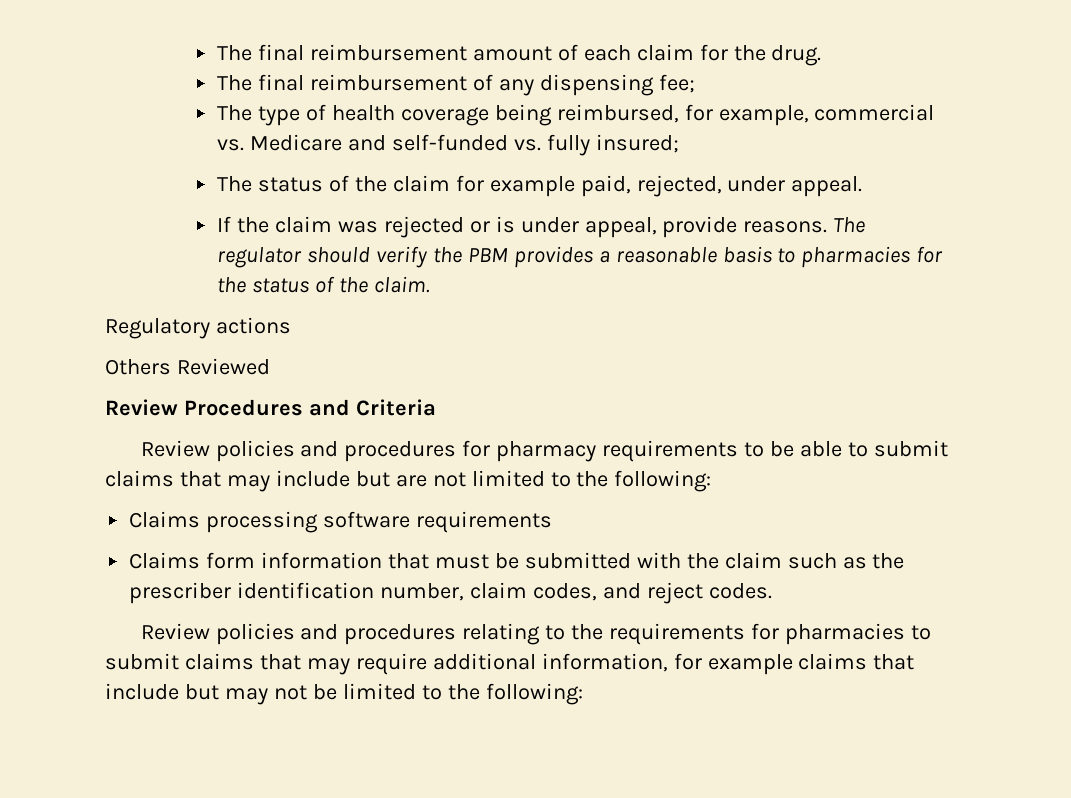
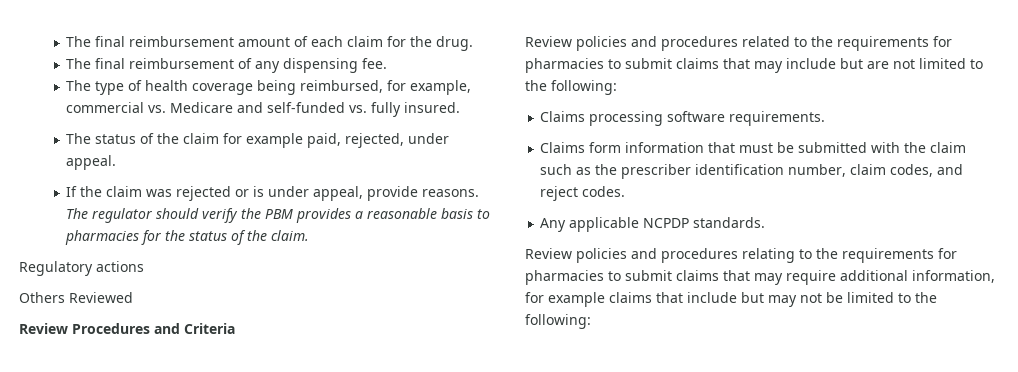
- The final reimbursement of any dispensing fee;
+ The final reimbursement of any dispensing fee.
- The type of health coverage being reimbursed, for example, commercial vs. Medicare and self-funded vs. fully insured;
+ The type of health coverage being reimbursed, for example, commercial vs. Medicare and self-funded vs. fully insured.
- Review policies and procedures for pharmacy requirements to be able to submit claims that may include but are not limited to the following:
+ Review policies and procedures related to the requirements for pharmacies to submit claims that may include but are not limited to the following:
- Claims processing software requirements
+ Claims processing software requirements.
+ Any applicable NCPDP standards.

